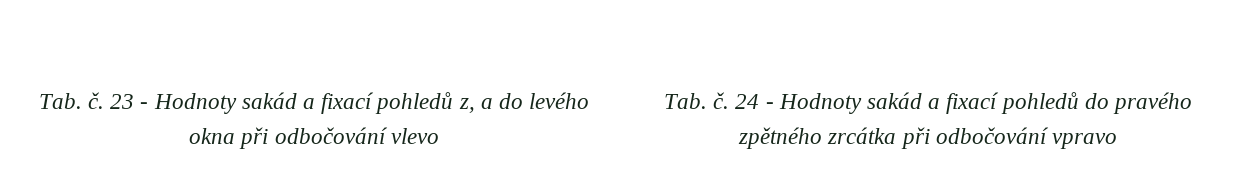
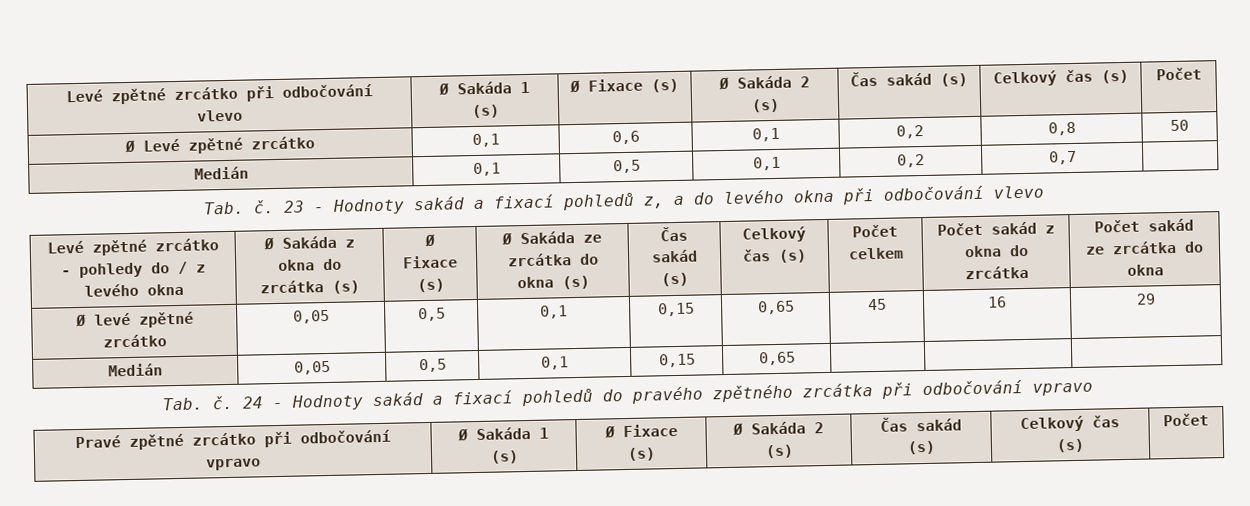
+ Levé zpětné zrcátko při odbočování vlevo | Ø Sakáda 1 (s) | Ø Fixace (s) | Ø Sakáda 2 (s) | Čas sakád (s) | Celkový čas (s) | Počet
+ Ø Levé zpětné zrcátko | 0,1 | 0,6 | 0,1 | 0,2 | 0,8 | 50
+ Medián | 0,1 | 0,5 | 0,1 | 0,2 | 0,7 |
+ Levé zpětné zrcátko - pohledy do / z levého okna | Ø Sakáda z okna do zrcátka (s) | Ø Fixace (s) | Ø Sakáda ze zrcátka do okna (s) | Čas sakád (s) | Celkový čas (s) | Počet celkem | Počet sakád z okna do zrcátka | Počet sakád ze zrcátka do okna
+ Ø levé zpětné zrcátko | 0,05 | 0,5 | 0,1 | 0,15 | 0,65 | 45 | 16 | 29
+ Medián | 0,05 | 0,5 | 0,1 | 0,15 | 0,65 | | |
+ Pravé zpětné zrcátko při odbočování vpravo | Ø Sakáda 1 (s) | Ø Fixace (s) | Ø Sakáda 2 (s) | Čas sakád (s) | Celkový čas (s) | Počet

